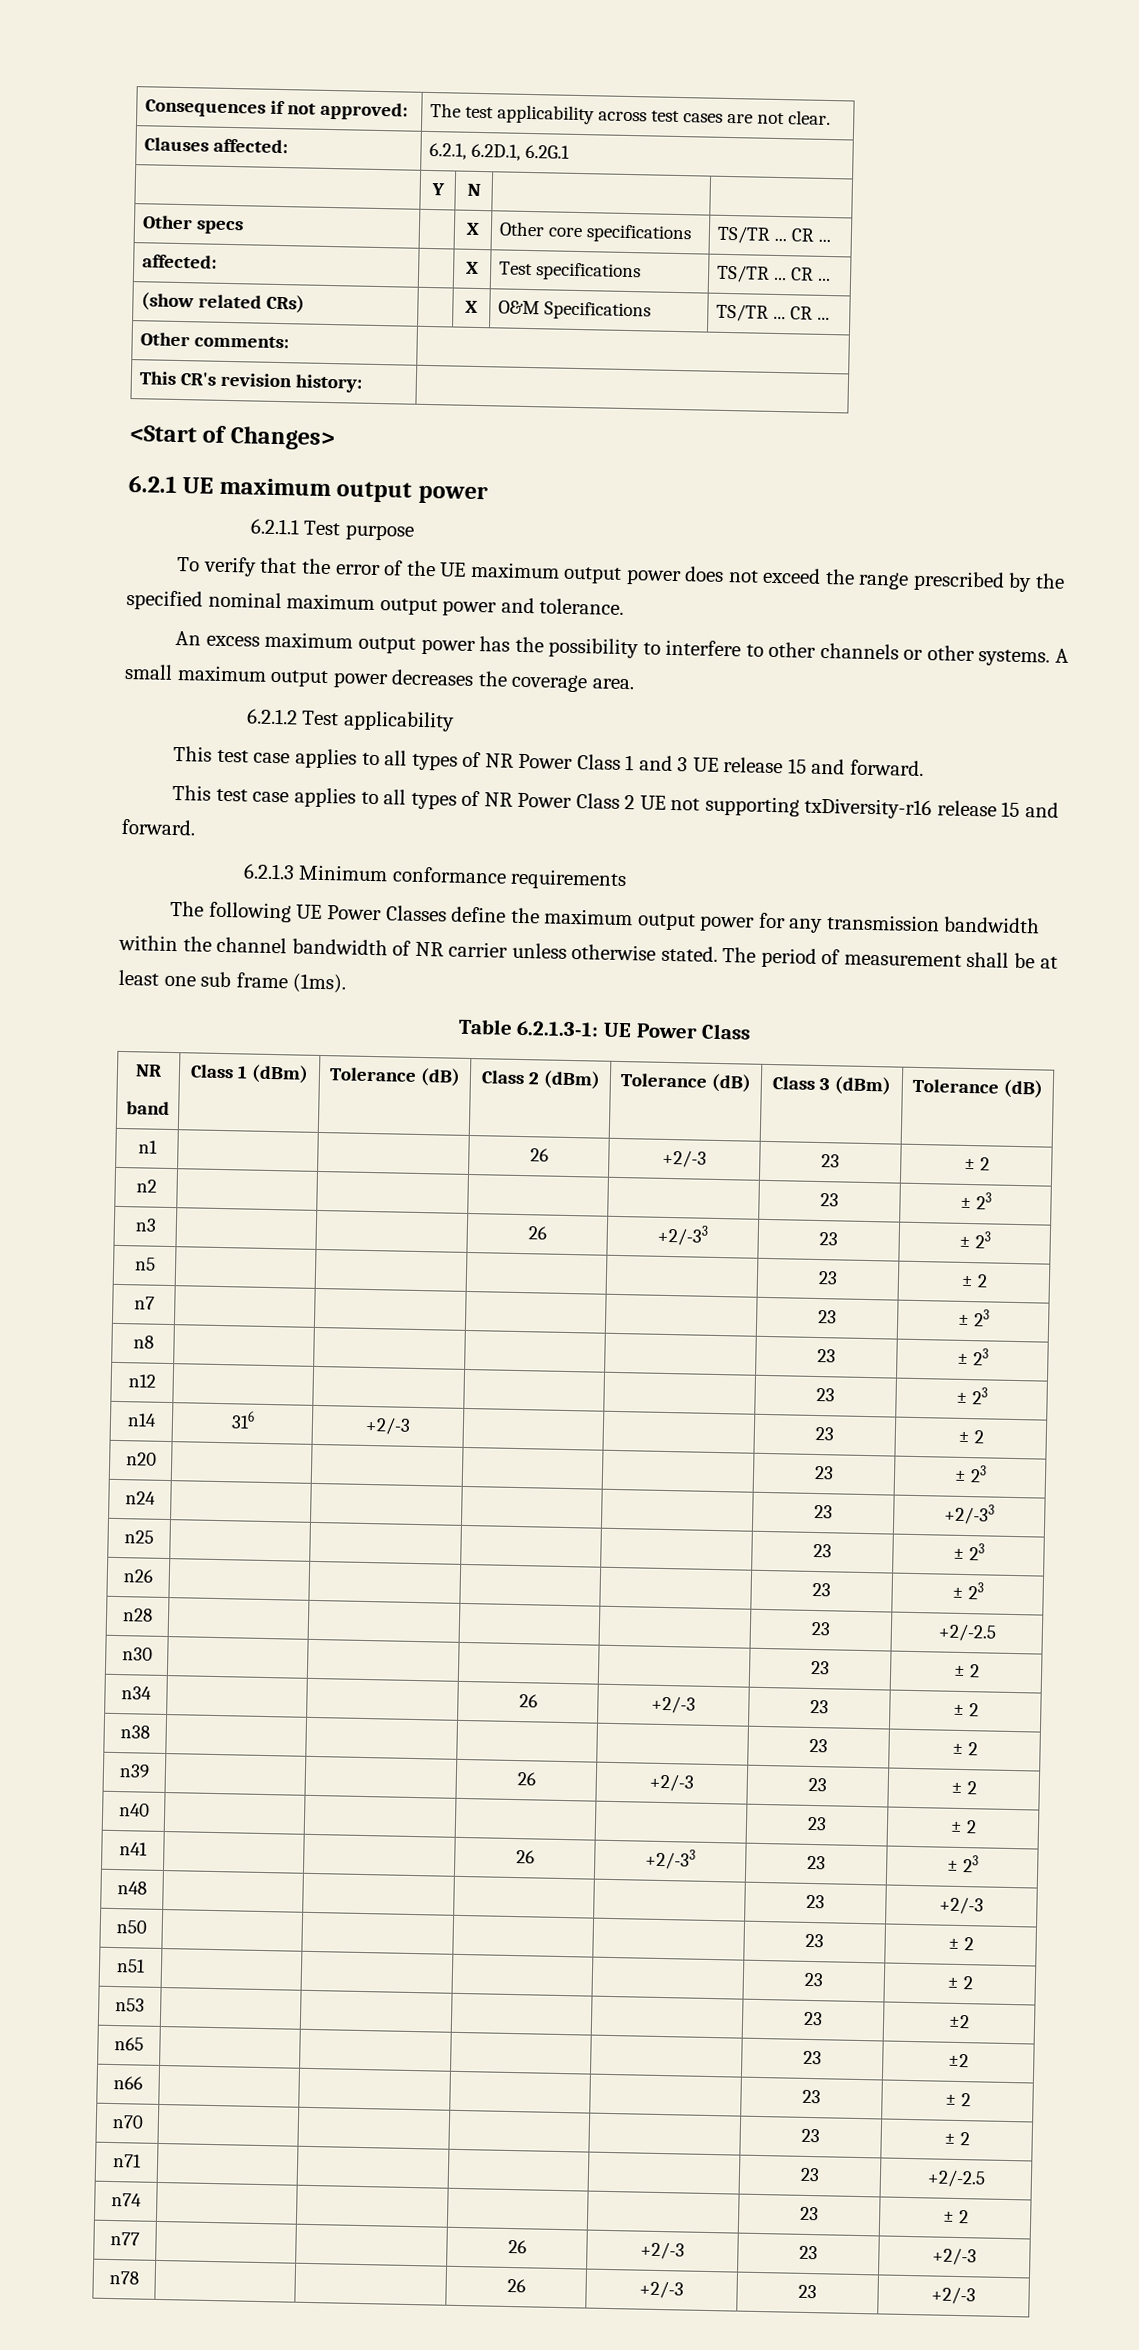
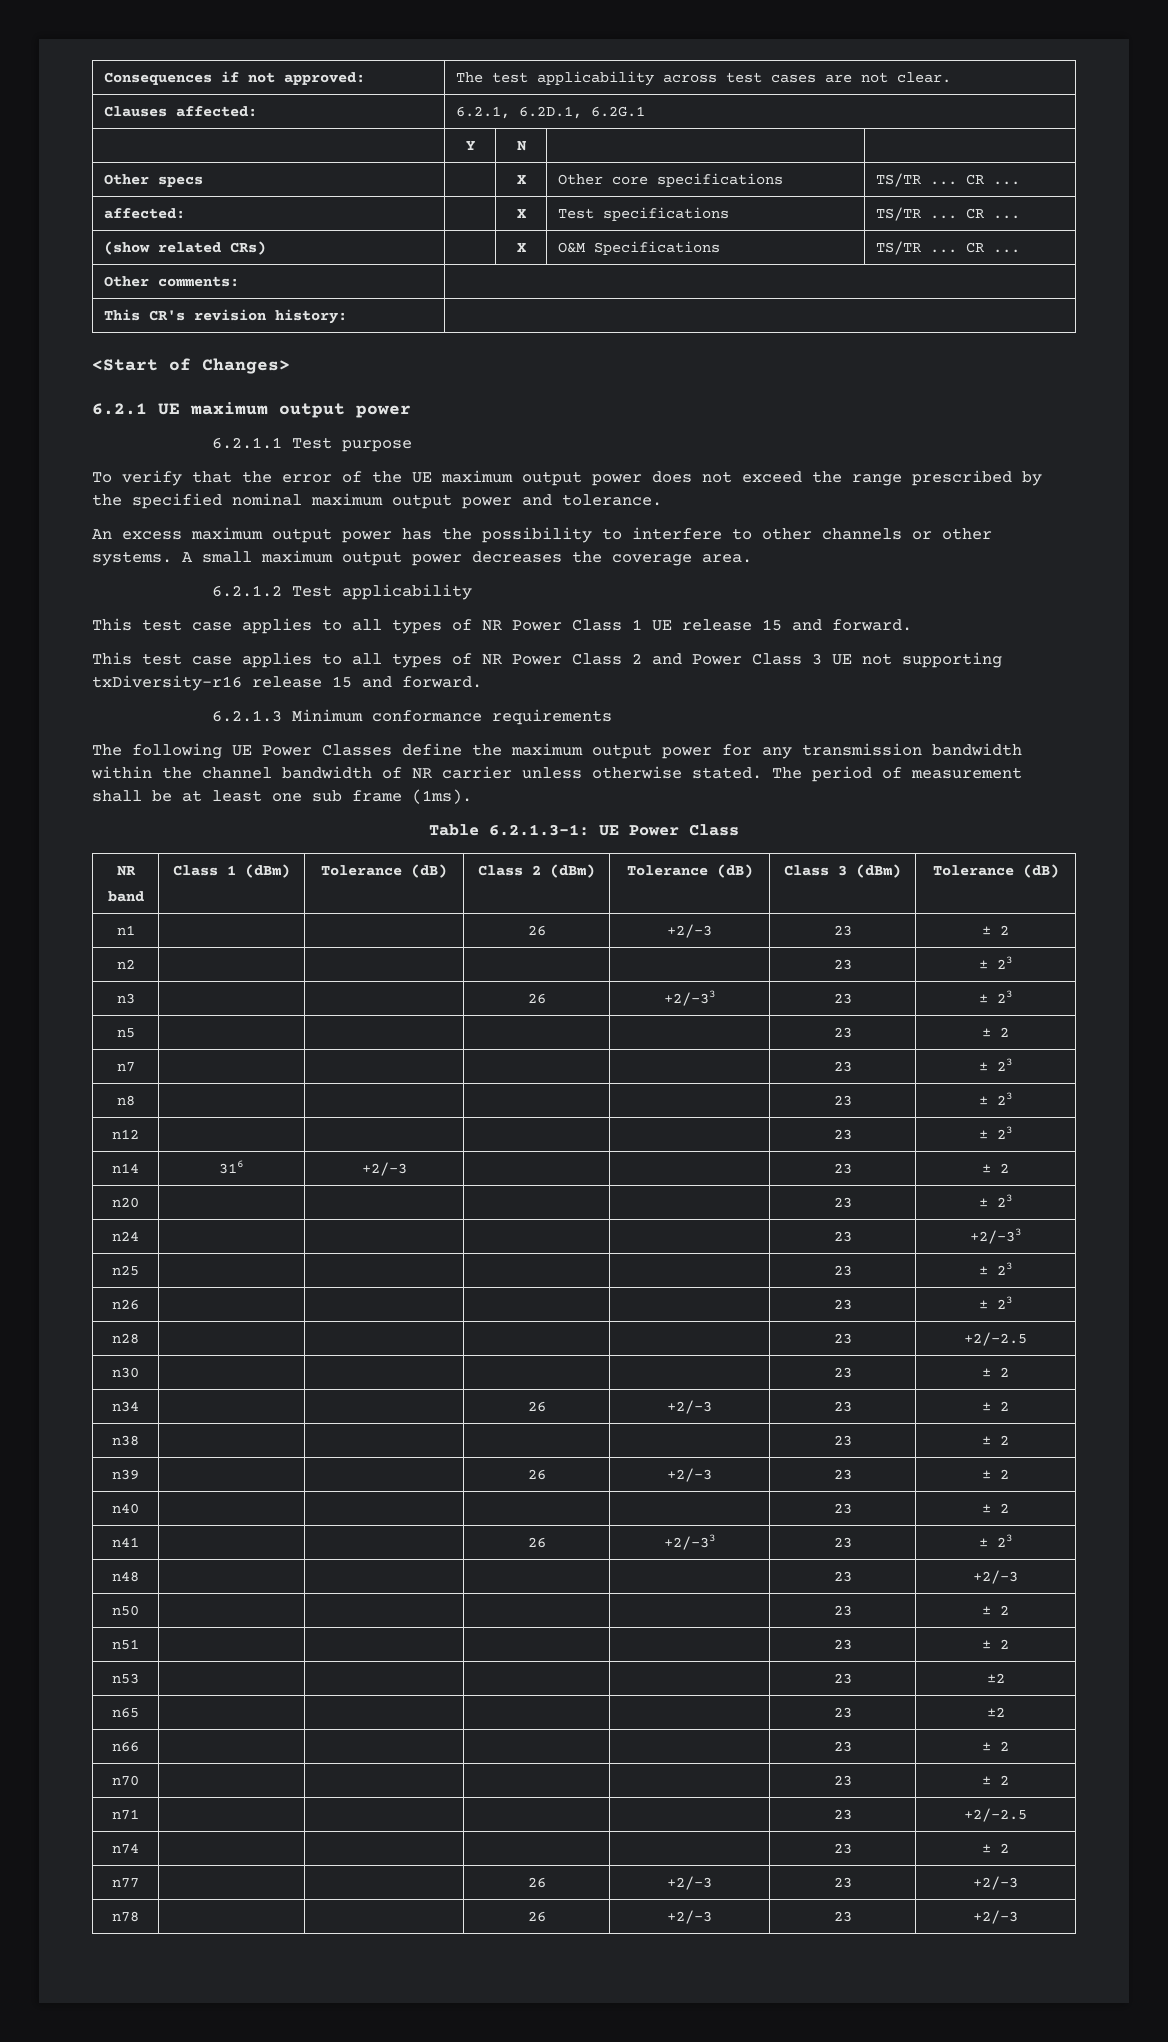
- This test case applies to all types of NR Power Class 1 and 3 UE release 15 and forward.
+ This test case applies to all types of NR Power Class 1 UE release 15 and forward.
- This test case applies to all types of NR Power Class 2 UE not supporting txDiversity-r16 release 15 and forward.
+ This test case applies to all types of NR Power Class 2 and Power Class 3 UE not supporting txDiversity-r16 release 15 and forward.

